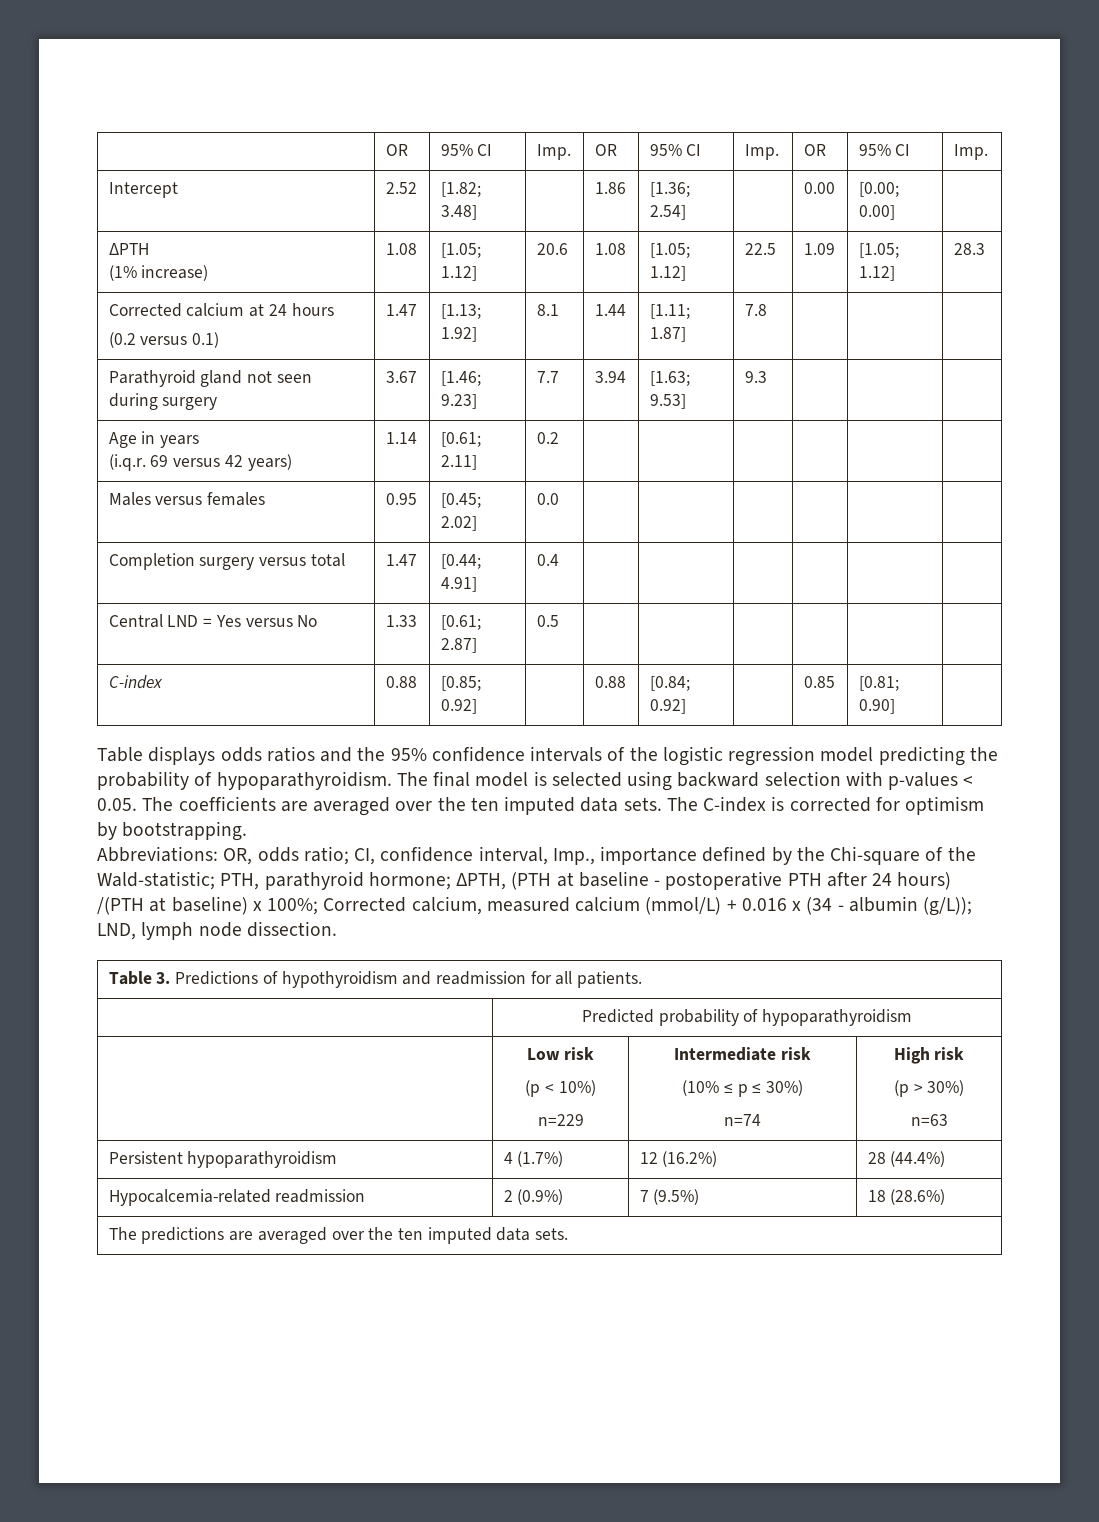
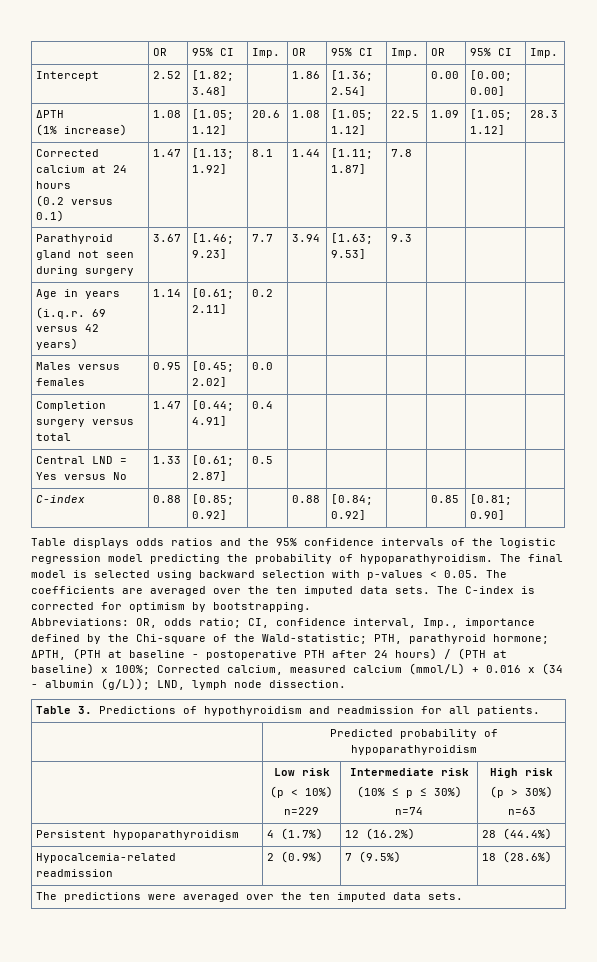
- Abbreviations: OR, odds ratio; CI, confidence interval, Imp., importance defined by the Chi-square of the Wald-statistic; PTH, parathyroid hormone; ΔPTH, (PTH at baseline - postoperative PTH after 24 hours) /(PTH at baseline) x 100%; Corrected calcium, measured calcium (mmol/L) + 0.016 x (34 - albumin (g/L)); LND, lymph node dissection.
+ Abbreviations: OR, odds ratio; CI, confidence interval, Imp., importance defined by the Chi-square of the Wald-statistic; PTH, parathyroid hormone; ΔPTH, (PTH at baseline - postoperative PTH after 24 hours) / (PTH at baseline) x 100%; Corrected calcium, measured calcium (mmol/L) + 0.016 x (34 - albumin (g/L)); LND, lymph node dissection.
- The predictions are averaged over the ten imputed data sets.
+ The predictions were averaged over the ten imputed data sets.

